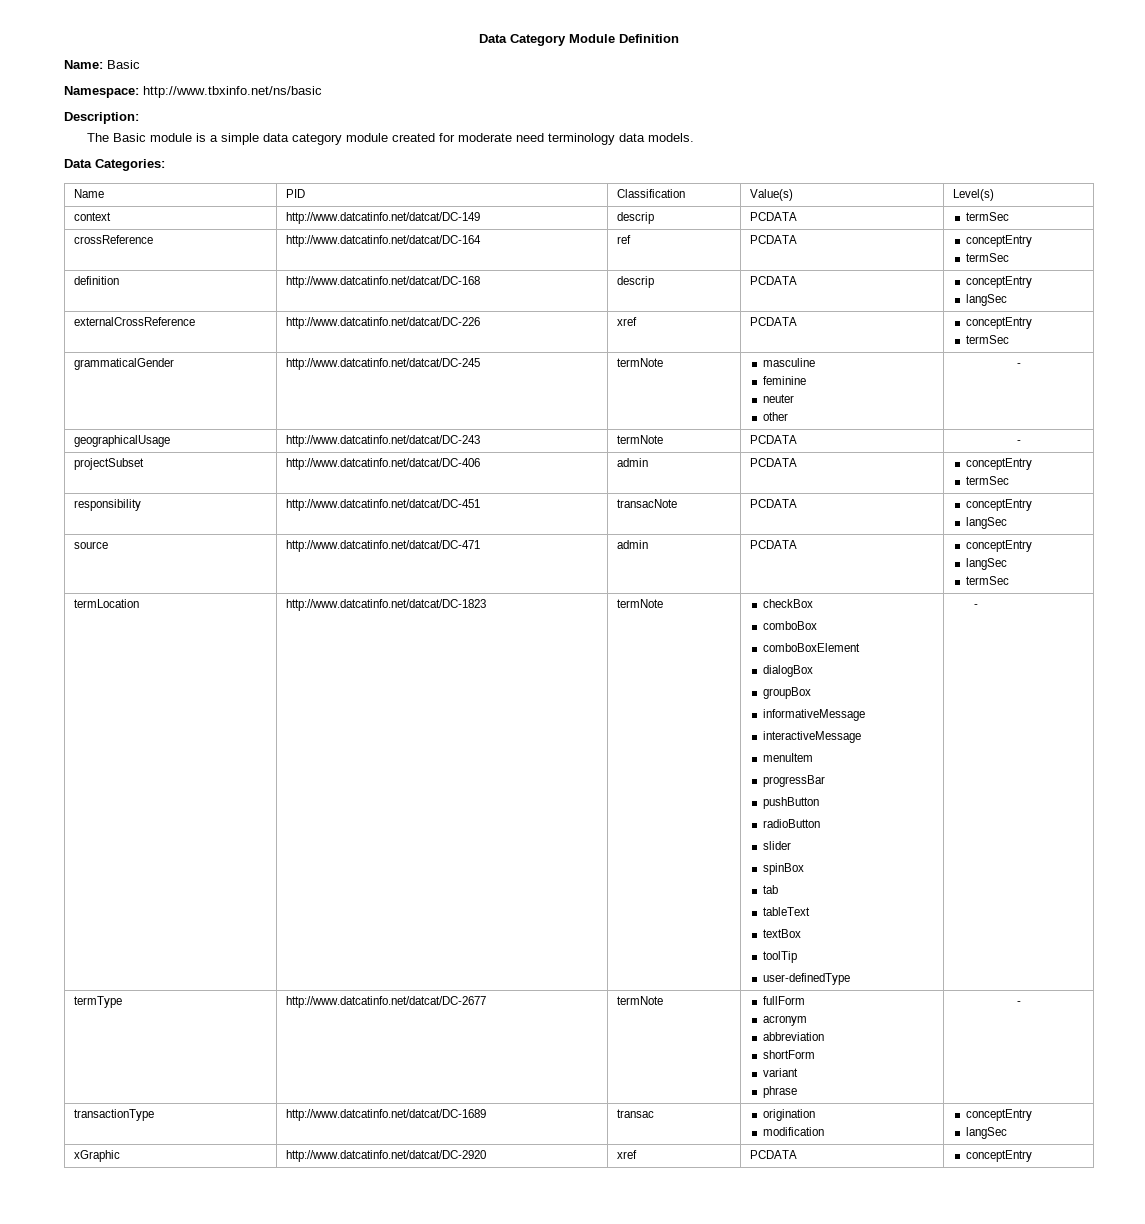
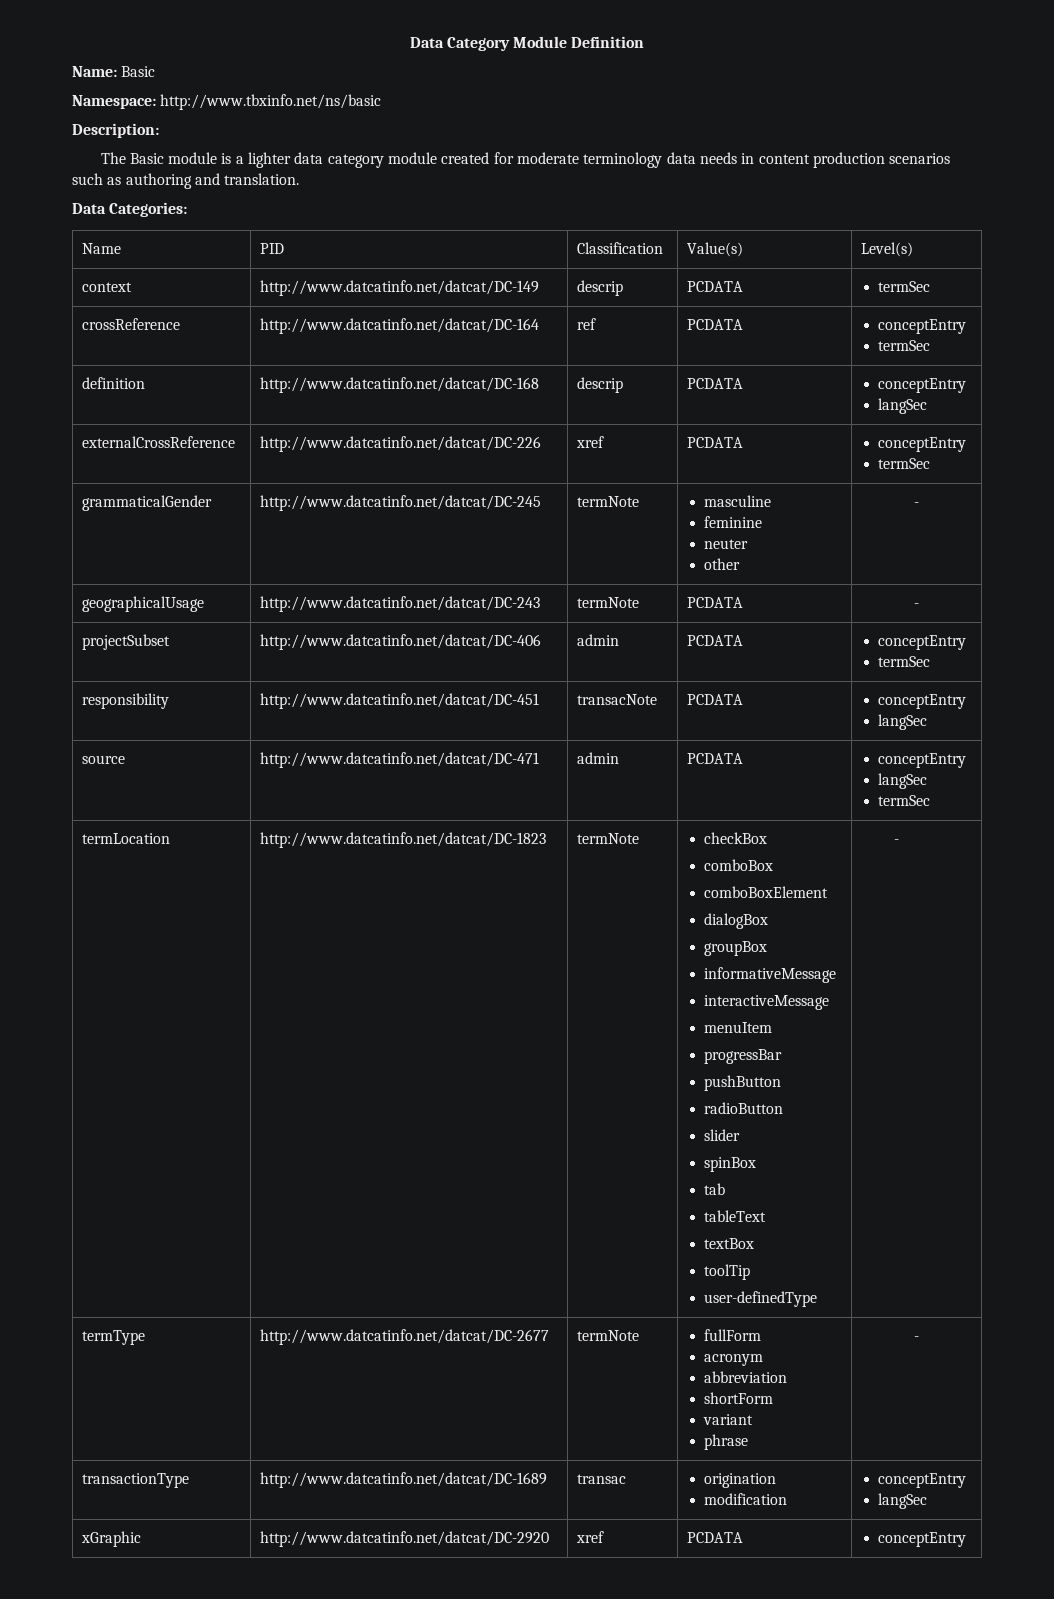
- The Basic module is a simple data category module created for moderate need terminology data models.
+ The Basic module is a lighter data category module created for moderate terminology data needs in content production scenarios such as authoring and translation.

